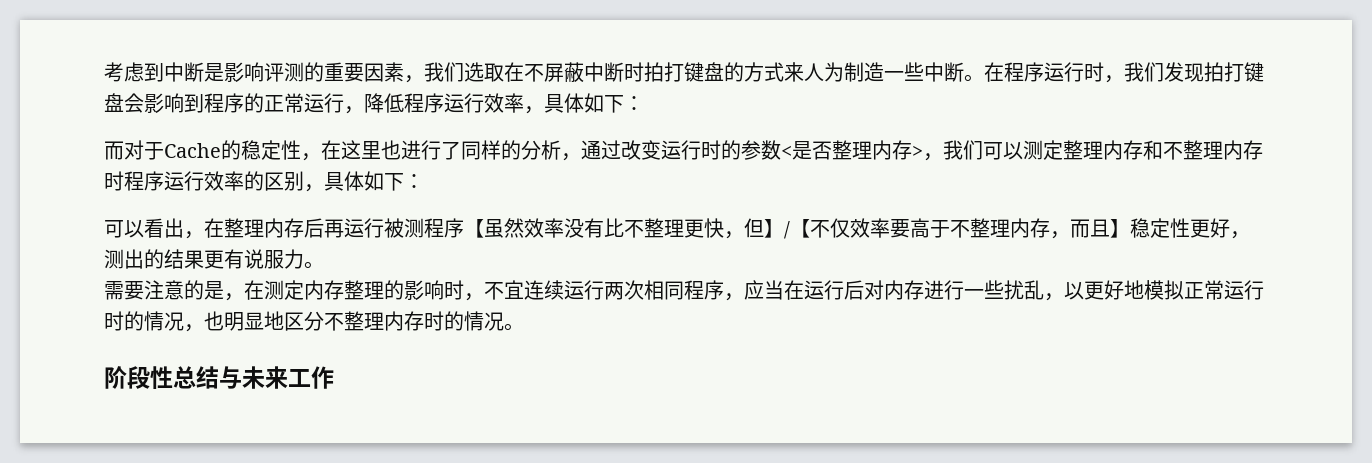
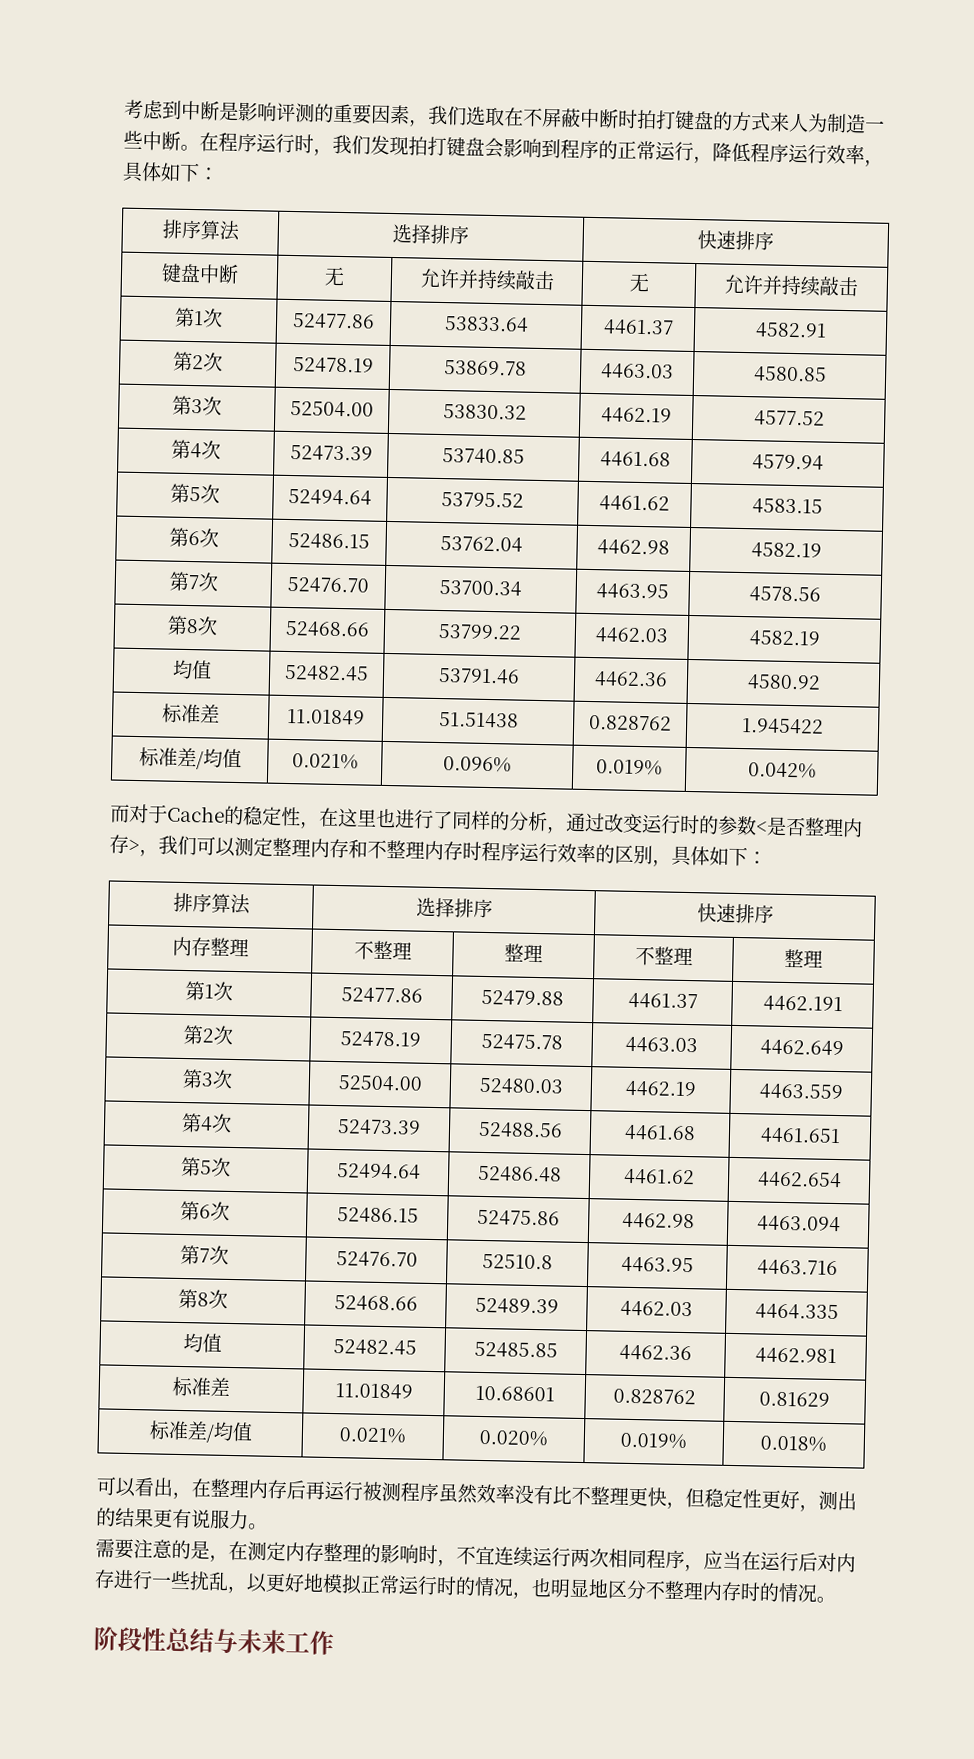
  在程序运行时，我们发现拍打键盘会影响到程序的正常运行，降低程序运行效率，具体如下：
+ 排序算法 | 选择排序 | 快速排序
+ 键盘中断 | 无 | 允许并持续敲击 | 无 | 允许并持续敲击
+ 第1次 | 52477.86 | 53833.64 | 4461.37 | 4582.91
+ 第2次 | 52478.19 | 53869.78 | 4463.03 | 4580.85
+ 第3次 | 52504.00 | 53830.32 | 4462.19 | 4577.52
+ 第4次 | 52473.39 | 53740.85 | 4461.68 | 4579.94
+ 第5次 | 52494.64 | 53795.52 | 4461.62 | 4583.15
+ 第6次 | 52486.15 | 53762.04 | 4462.98 | 4582.19
+ 第7次 | 52476.70 | 53700.34 | 4463.95 | 4578.56
+ 第8次 | 52468.66 | 53799.22 | 4462.03 | 4582.19
+ 均值 | 52482.45 | 53791.46 | 4462.36 | 4580.92
+ 标准差 | 11.01849 | 51.51438 | 0.828762 | 1.945422
+ 标准差/均值 | 0.021% | 0.096% | 0.019% | 0.042%
  而对于Cache的稳定性，在这里也进行了同样的分析，通过改变运行时的参数<是否整理内存>，我们可以测定整理内存和不整理内存时程序运行效率的区别，具体如下：
+ 排序算法 | 选择排序 | 快速排序
+ 内存整理 | 不整理 | 整理 | 不整理 | 整理
+ 第1次 | 52477.86 | 52479.88 | 4461.37 | 4462.191
+ 第2次 | 52478.19 | 52475.78 | 4463.03 | 4462.649
+ 第3次 | 52504.00 | 52480.03 | 4462.19 | 4463.559
+ 第4次 | 52473.39 | 52488.56 | 4461.68 | 4461.651
+ 第5次 | 52494.64 | 52486.48 | 4461.62 | 4462.654
+ 第6次 | 52486.15 | 52475.86 | 4462.98 | 4463.094
+ 第7次 | 52476.70 | 52510.8 | 4463.95 | 4463.716
+ 第8次 | 52468.66 | 52489.39 | 4462.03 | 4464.335
+ 均值 | 52482.45 | 52485.85 | 4462.36 | 4462.981
+ 标准差 | 11.01849 | 10.68601 | 0.828762 | 0.81629
+ 标准差/均值 | 0.021% | 0.020% | 0.019% | 0.018%
- 可以看出，在整理内存后再运行被测程序【虽然效率没有比不整理更快，但】/【不仅效率要高于不整理内存，而且】稳定性更好，测出的结果更有说服力。
+ 可以看出，在整理内存后再运行被测程序虽然效率没有比不整理更快，但稳定性更好，测出的结果更有说服力。

